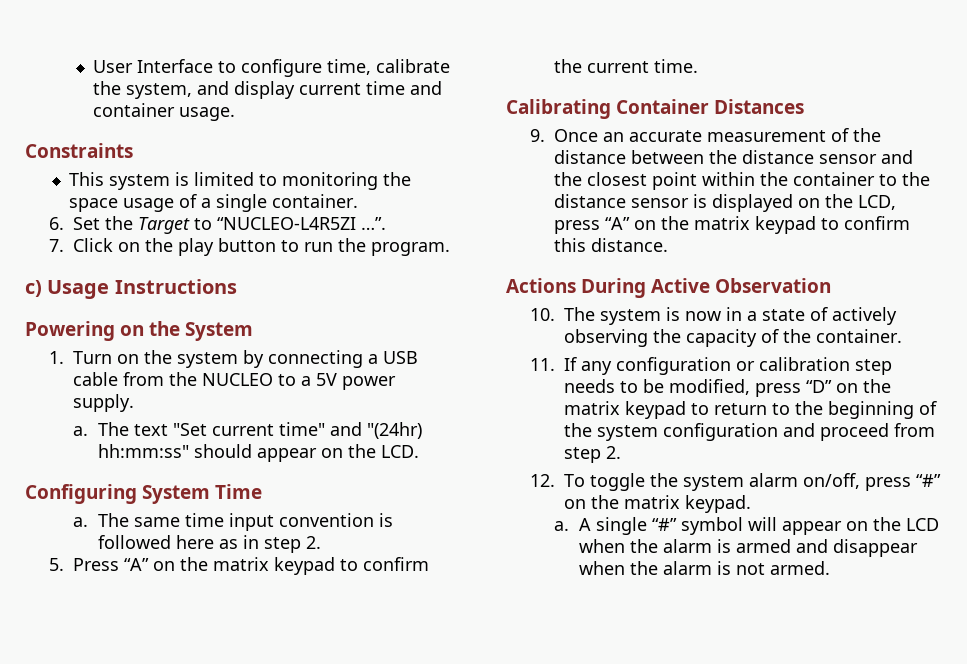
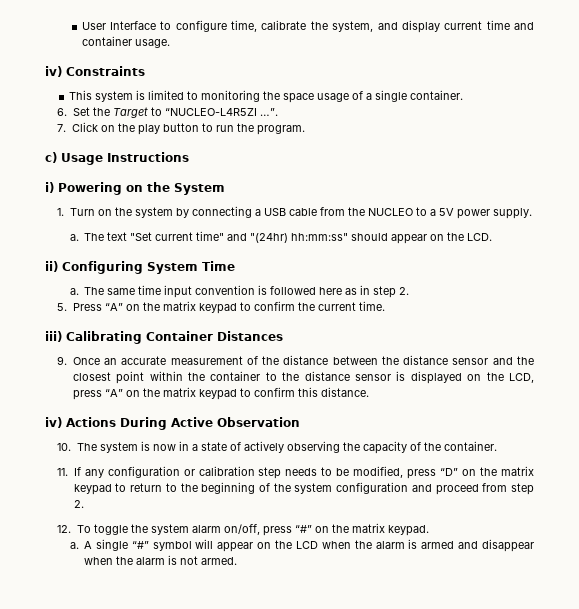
- Constraints
+ iv) Constraints
- Powering on the System
+ i) Powering on the System
- Configuring System Time
+ ii) Configuring System Time
- Calibrating Container Distances
+ iii) Calibrating Container Distances
- Actions During Active Observation
+ iv) Actions During Active Observation

